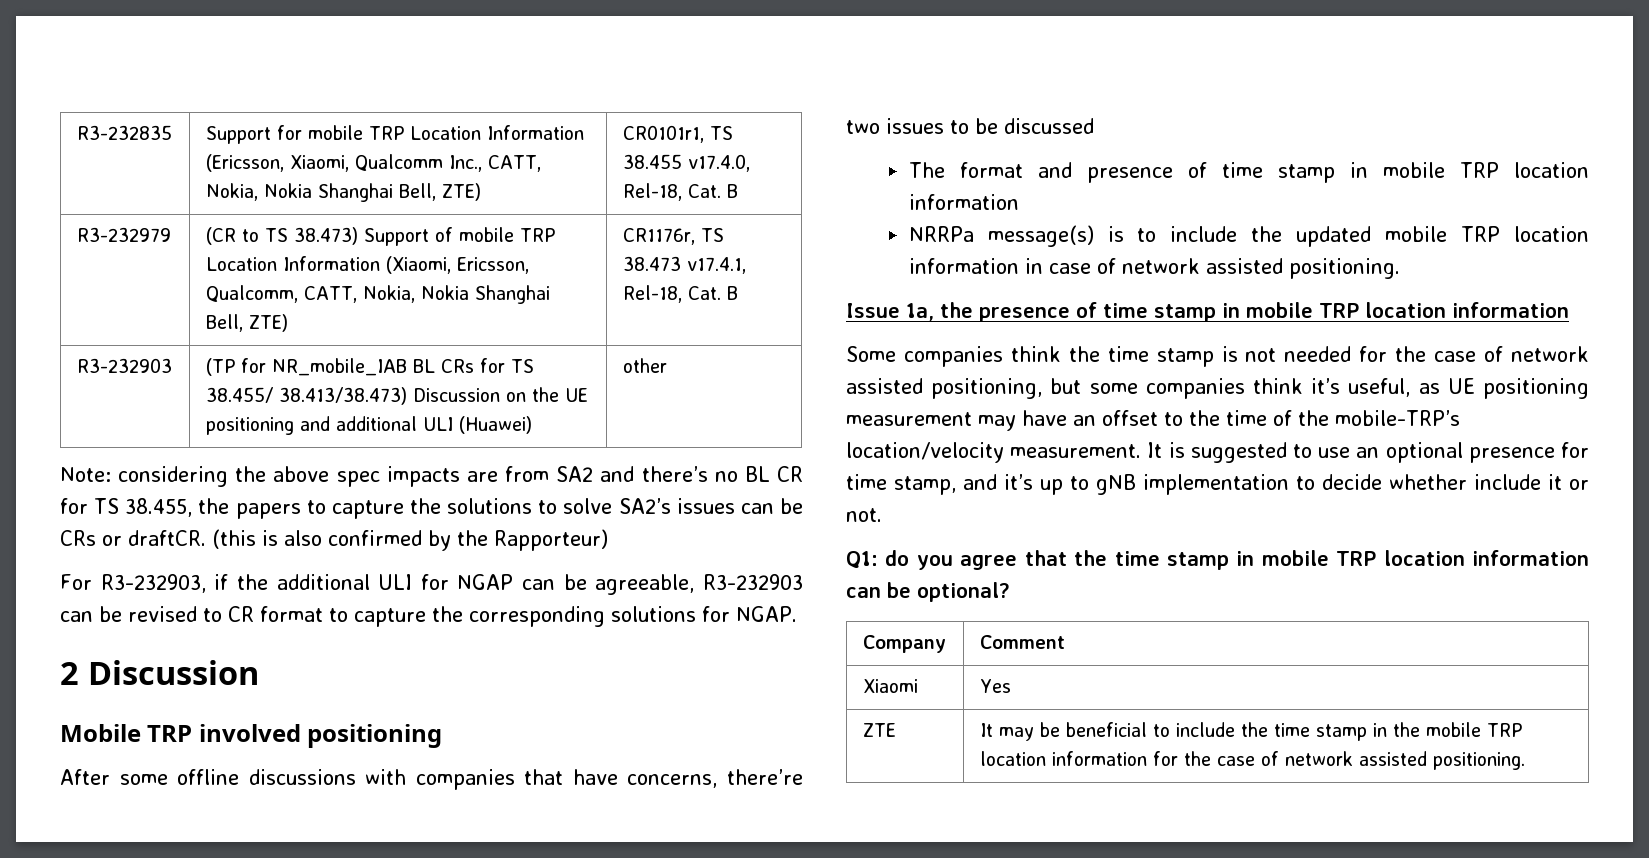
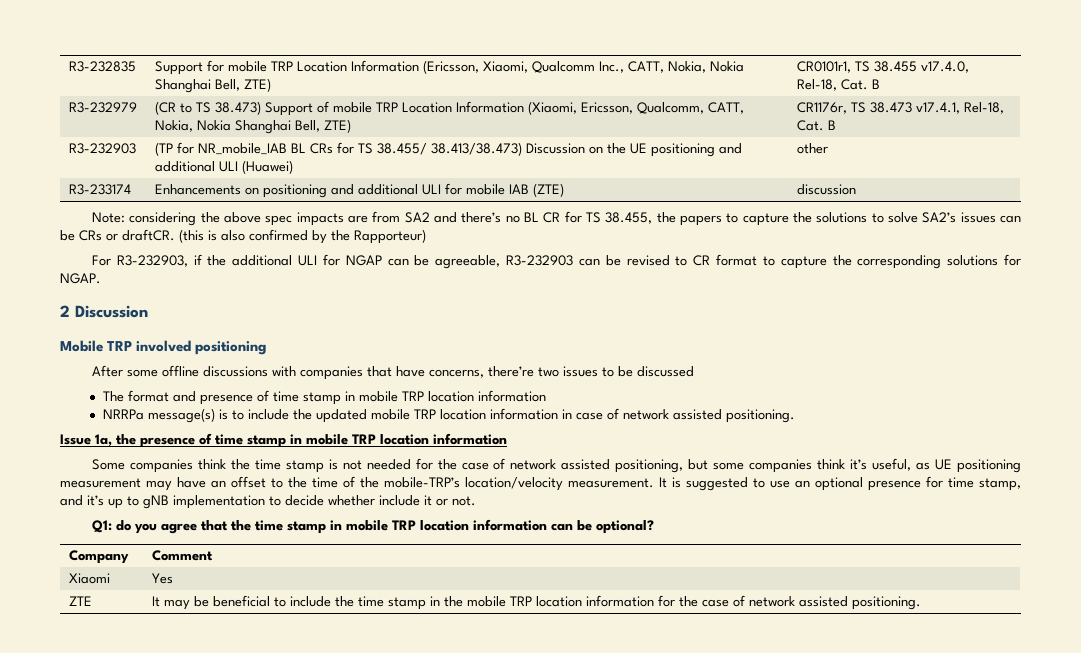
+ R3-233174 | Enhancements on positioning and additional ULI for mobile IAB (ZTE) | discussion

